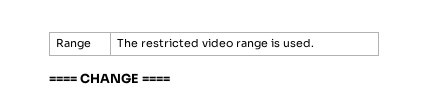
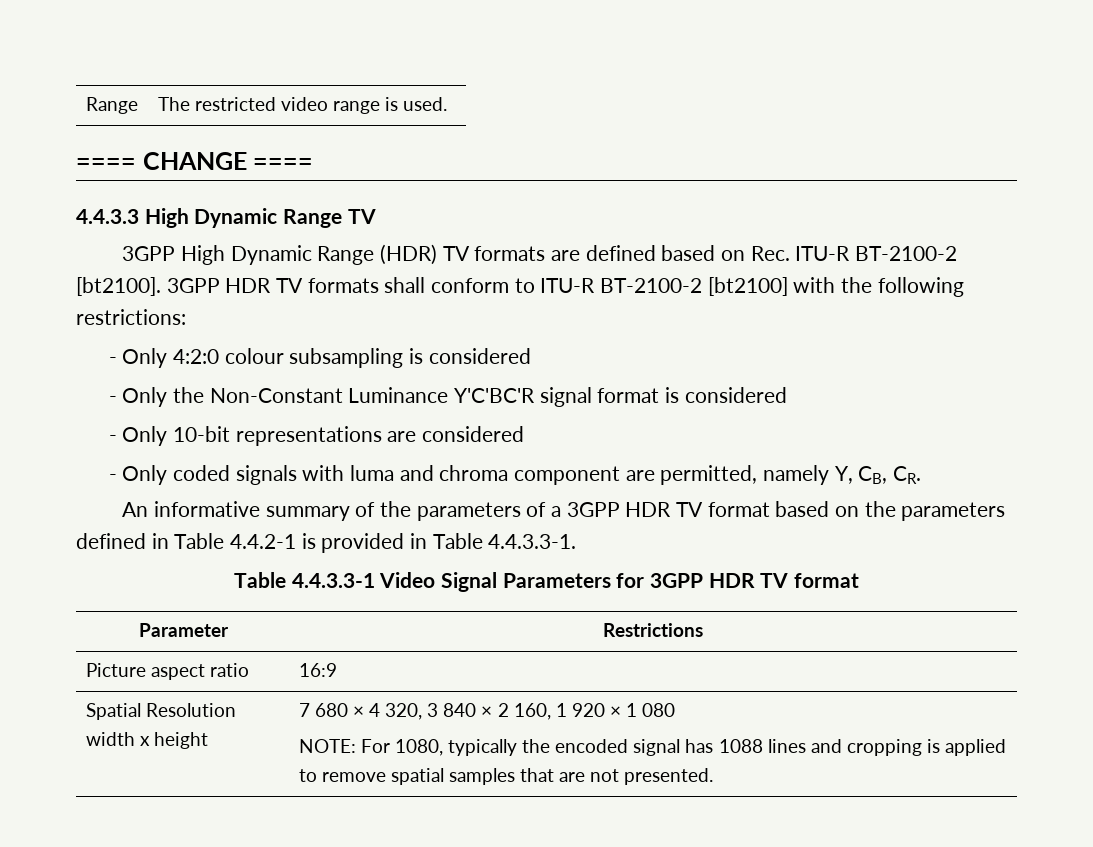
+ 4.4.3.3 High Dynamic Range TV
+ 3GPP High Dynamic Range (HDR) TV formats are defined based on Rec. ITU-R BT-2100-2 [bt2100]. 3GPP HDR TV formats shall conform to ITU-R BT-2100-2 [bt2100] with the following restrictions:
+ - Only 4:2:0 colour subsampling is considered
+ - Only the Non-Constant Luminance Y'C'BC'R signal format is considered
+ - Only 10-bit representations are considered
+ - Only coded signals with luma and chroma component are permitted, namely Y, CB, CR.
+ An informative summary of the parameters of a 3GPP HDR TV format based on the parameters defined in Table 4.4.2-1 is provided in Table 4.4.3.3-1.
+ Table 4.4.3.3-1 Video Signal Parameters for 3GPP HDR TV format
+ Parameter | Restrictions
+ Picture aspect ratio | 16:9
+ Spatial Resolution width x height | 7 680 × 4 320, 3 840 × 2 160, 1 920 × 1 080
+ NOTE: For 1080, typically the encoded signal has 1088 lines and cropping is applied to remove spatial samples that are not presented.

